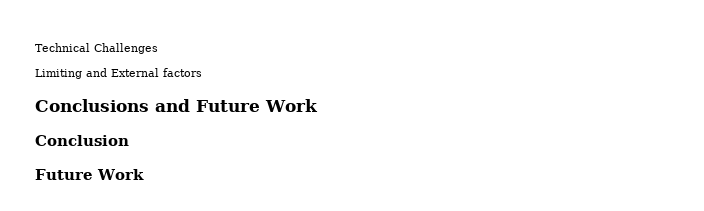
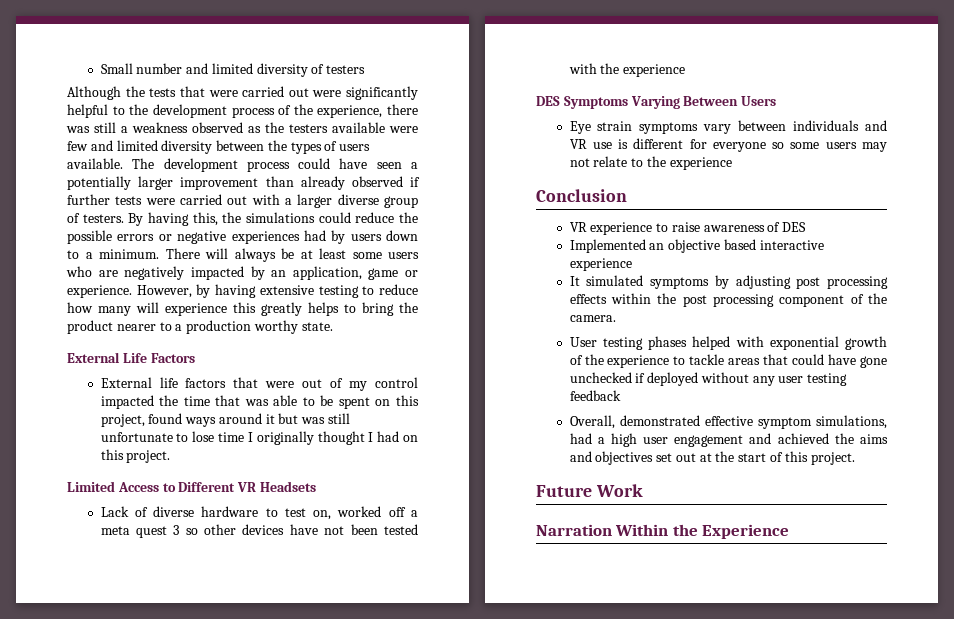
- Technical Challenges
- Limiting and External factors
- Conclusions and Future Work
+ Small number and limited diversity of testers
+ Although the tests that were carried out were significantly helpful to the development process of the experience, there was still a weakness observed as the testers available were few and limited diversity between the types of users available. The development process could have seen a potentially larger improvement than already observed if further tests were carried out with a larger diverse group of testers. By having this, the simulations could reduce the possible errors or negative experiences had by users down to a minimum. There will always be at least some users who are negatively impacted by an application, game or experience. However, by having extensive testing to reduce how many will experience this greatly helps to bring the product nearer to a production worthy state.
+ External Life Factors
+ External life factors that were out of my control impacted the time that was able to be spent on this project, found ways around it but was still unfortunate to lose time I originally thought I had on this project.
+ Limited Access to Different VR Headsets
+ Lack of diverse hardware to test on, worked off a meta quest 3 so other devices have not been tested with the experience
+ DES Symptoms Varying Between Users
+ Eye strain symptoms vary between individuals and VR use is different for everyone so some users may not relate to the experience
  Conclusion
+ VR experience to raise awareness of DES
+ Implemented an objective based interactive experience
+ It simulated symptoms by adjusting post processing effects within the post processing component of the camera.
+ User testing phases helped with exponential growth of the experience to tackle areas that could have gone unchecked if deployed without any user testing feedback
+ Overall, demonstrated effective symptom simulations, had a high user engagement and achieved the aims and objectives set out at the start of this project.
  Future Work
+ Narration Within the Experience

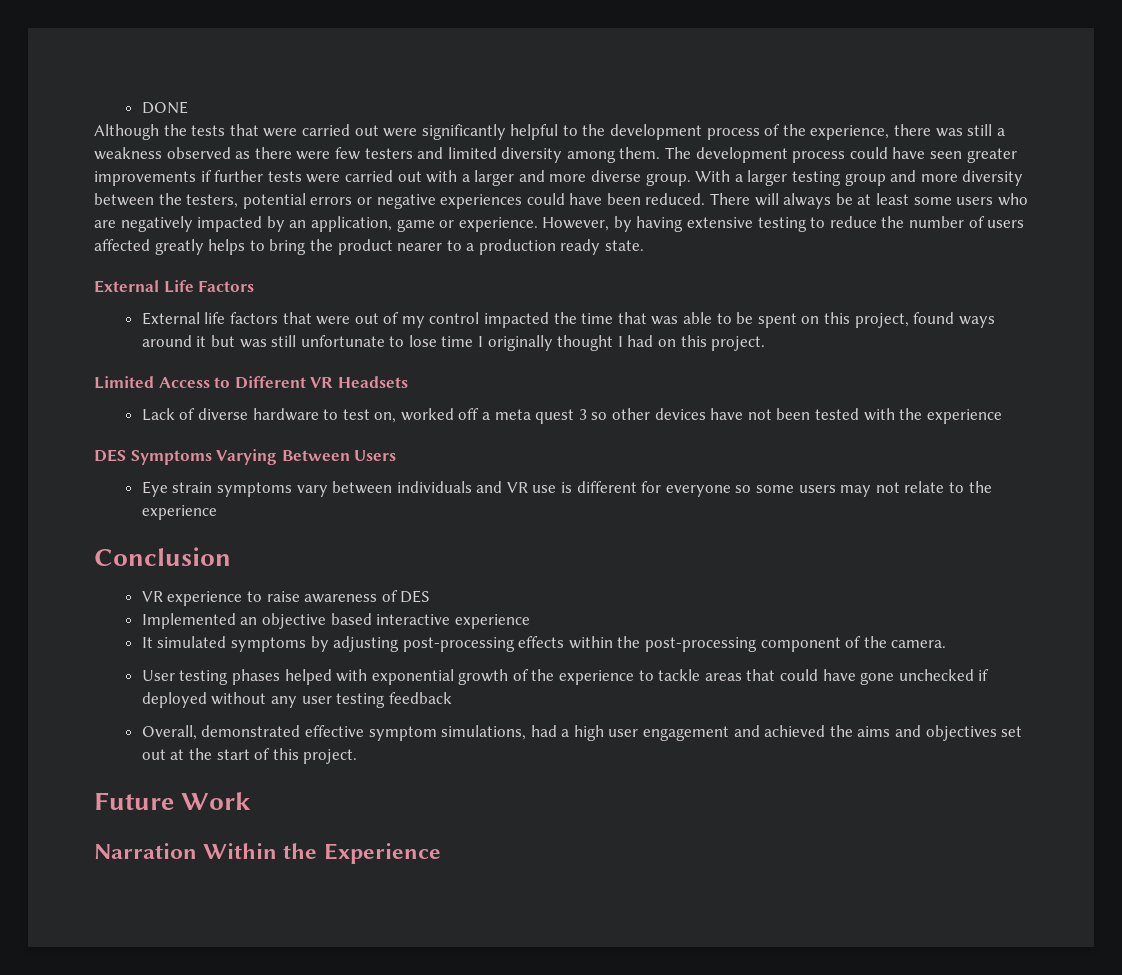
- Small number and limited diversity of testers
+ DONE
- Although the tests that were carried out were significantly helpful to the development process of the experience, there was still a weakness observed as the testers available were few and limited diversity between the types of users available.
+ Although the tests that were carried out were significantly helpful to the development process of the experience, there was still a weakness observed as there were few testers and limited diversity among them.
- The development process could have seen a potentially larger improvement than already observed if further tests were carried out with a larger diverse group of testers. By having this, the simulations could reduce the possible errors or negative experiences had by users down to a minimum.
+ The development process could have seen greater improvements if further tests were carried out with a larger and more diverse group. With a larger testing group and more diversity between the testers, potential errors or negative experiences could have been reduced.
- However, by having extensive testing to reduce how many will experience this greatly helps to bring the product nearer to a production worthy state.
+ However, by having extensive testing to reduce the number of users affected greatly helps to bring the product nearer to a production ready state.
- It simulated symptoms by adjusting post processing effects within the post processing component of the camera.
+ It simulated symptoms by adjusting post-processing effects within the post-processing component of the camera.

